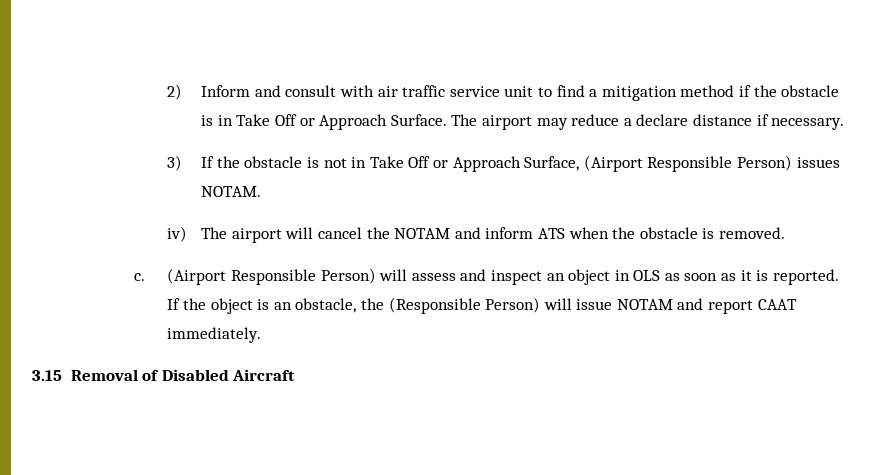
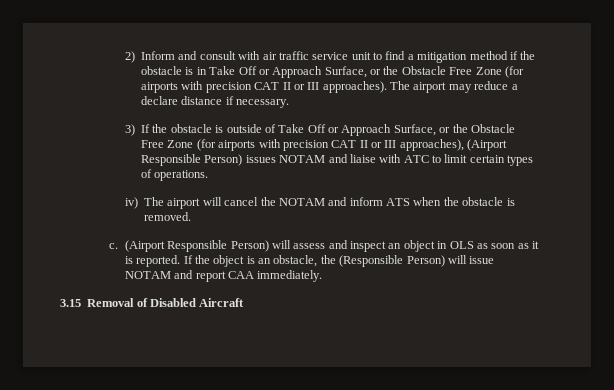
- 2) Inform and consult with air traffic service unit to find a mitigation method if the obstacle is in Take Off or Approach Surface.
+ 2) Inform and consult with air traffic service unit to find a mitigation method if the obstacle is in Take Off or Approach Surface, or the Obstacle Free Zone (for airports with precision CAT II or III approaches).
- 3) If the obstacle is not in Take Off or Approach Surface, (Airport Responsible Person) issues NOTAM.
+ 3) If the obstacle is outside of Take Off or Approach Surface, or the Obstacle Free Zone (for airports with precision CAT II or III approaches), (Airport Responsible Person) issues NOTAM and liaise with ATC to limit certain types of operations.
- If the object is an obstacle, the (Responsible Person) will issue NOTAM and report CAAT immediately.
+ If the object is an obstacle, the (Responsible Person) will issue NOTAM and report CAA immediately.

